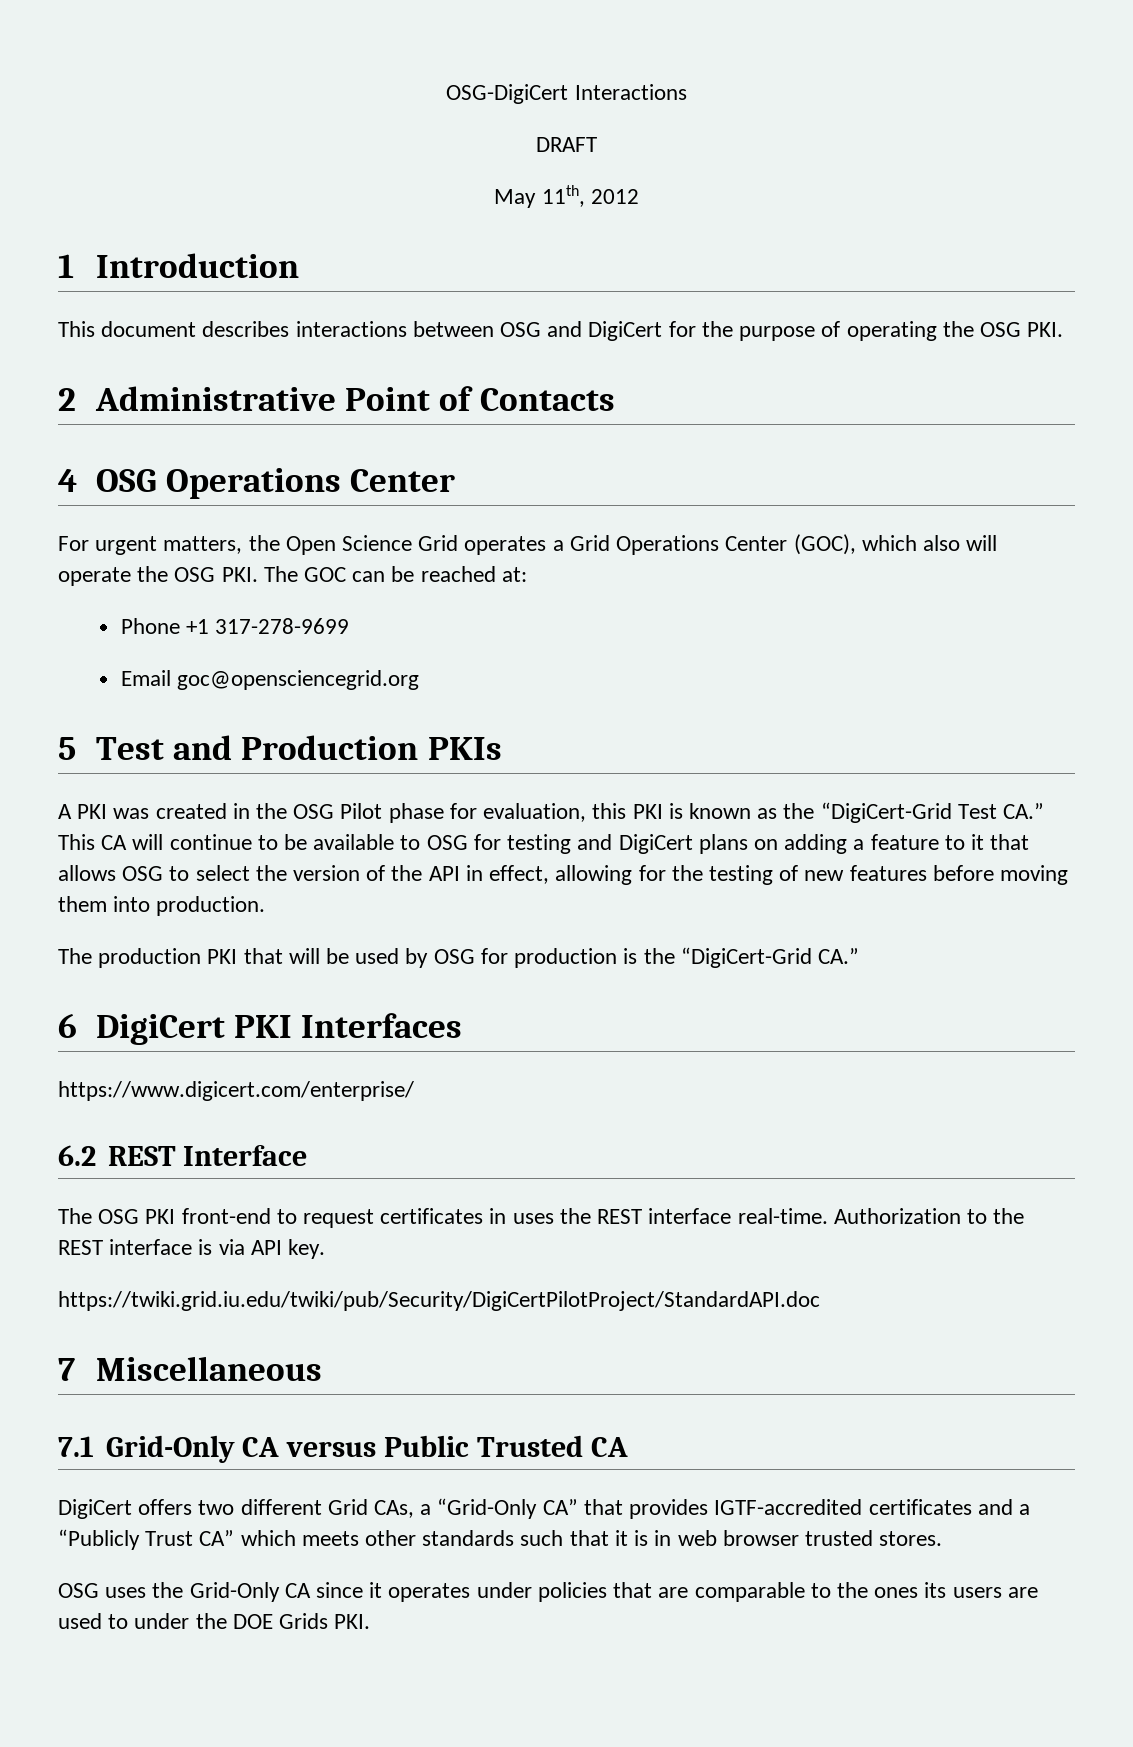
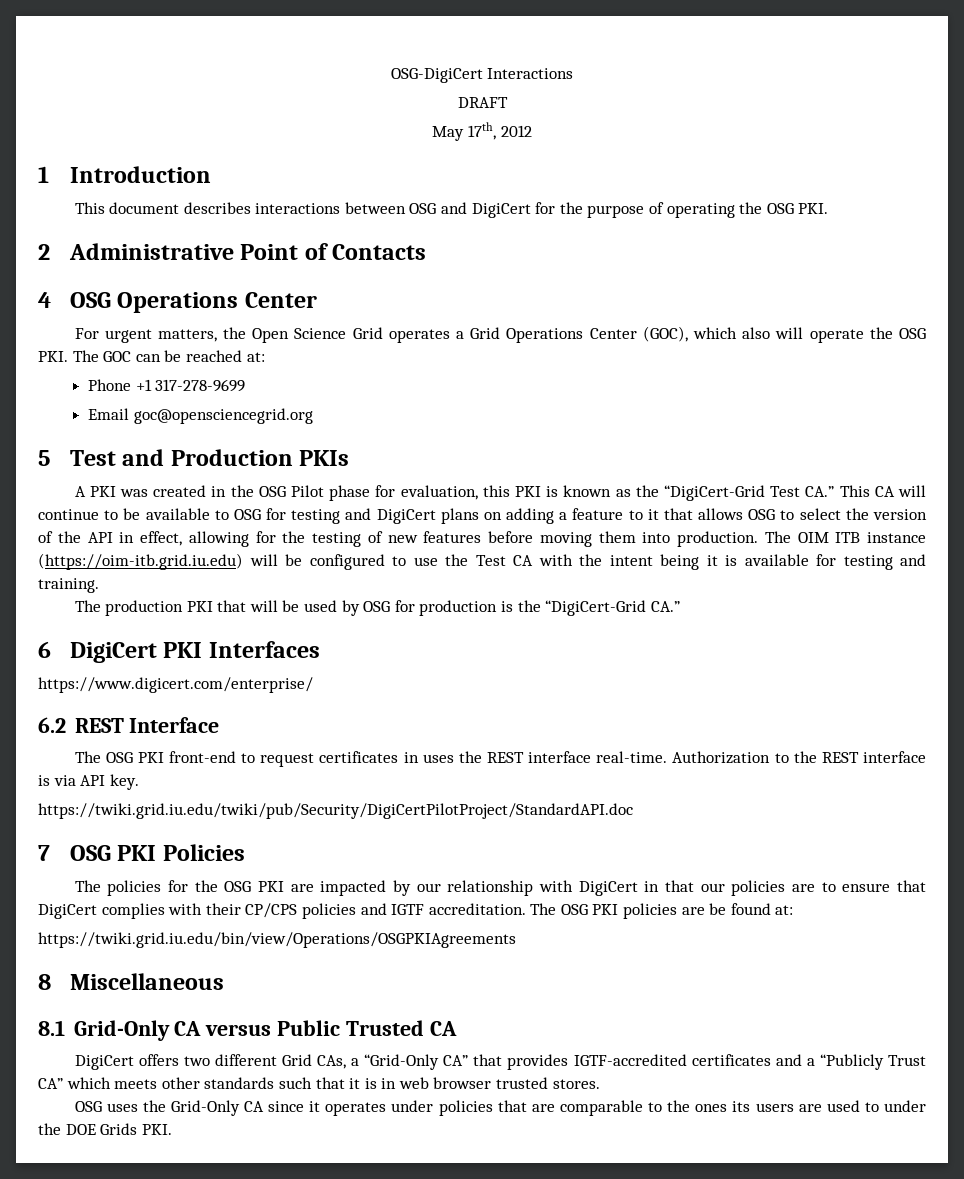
- May 11th, 2012
+ May 17th, 2012
+ The OIM ITB instance (https://oim-itb.grid.iu.edu) will be configured to use the Test CA with the intent being it is available for testing and training.
- 7 Miscellaneous
+ 7 OSG PKI Policies
+ The policies for the OSG PKI are impacted by our relationship with DigiCert in that our policies are to ensure that DigiCert complies with their CP/CPS policies and IGTF accreditation. The OSG PKI policies are be found at:
+ https://twiki.grid.iu.edu/bin/view/Operations/OSGPKIAgreements
+ 8 Miscellaneous
- 7.1 Grid-Only CA versus Public Trusted CA
+ 8.1 Grid-Only CA versus Public Trusted CA

